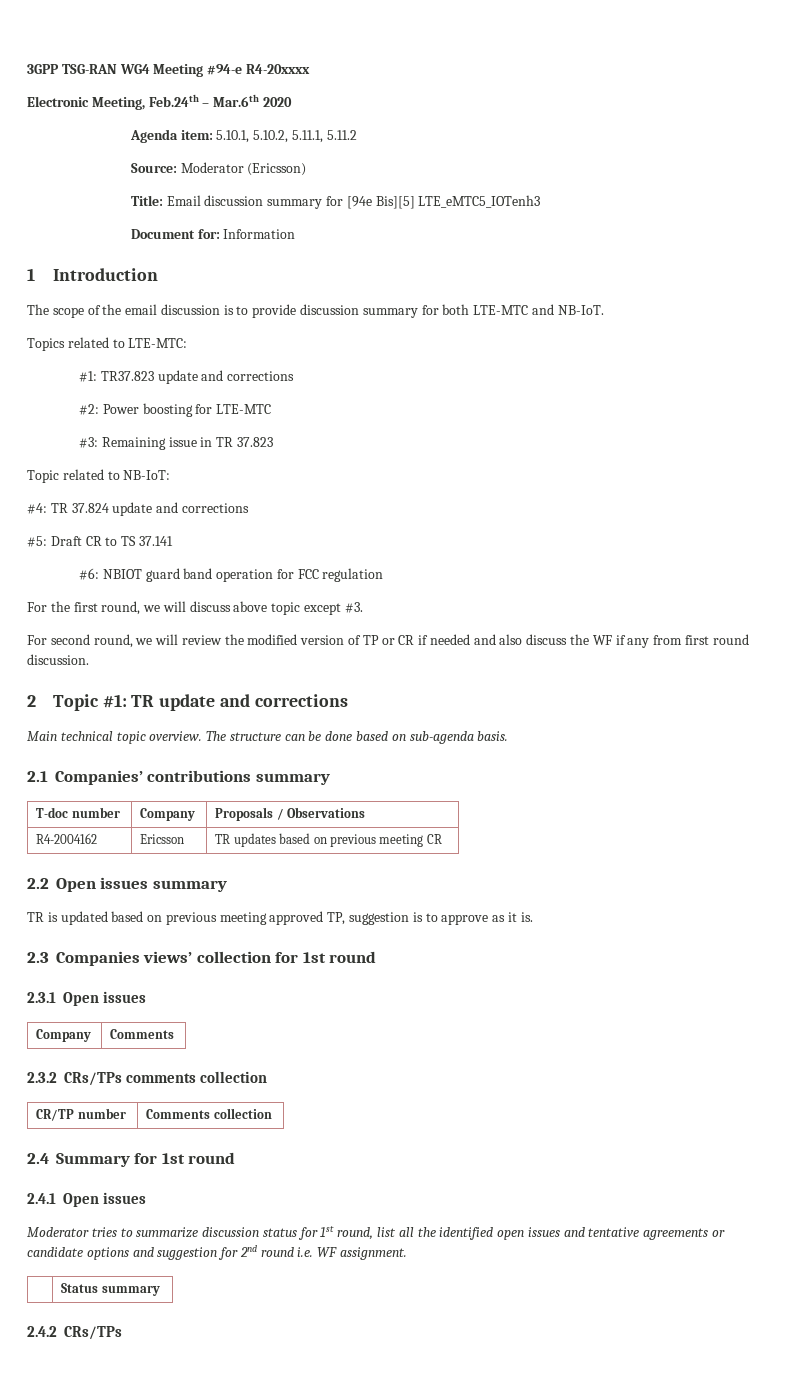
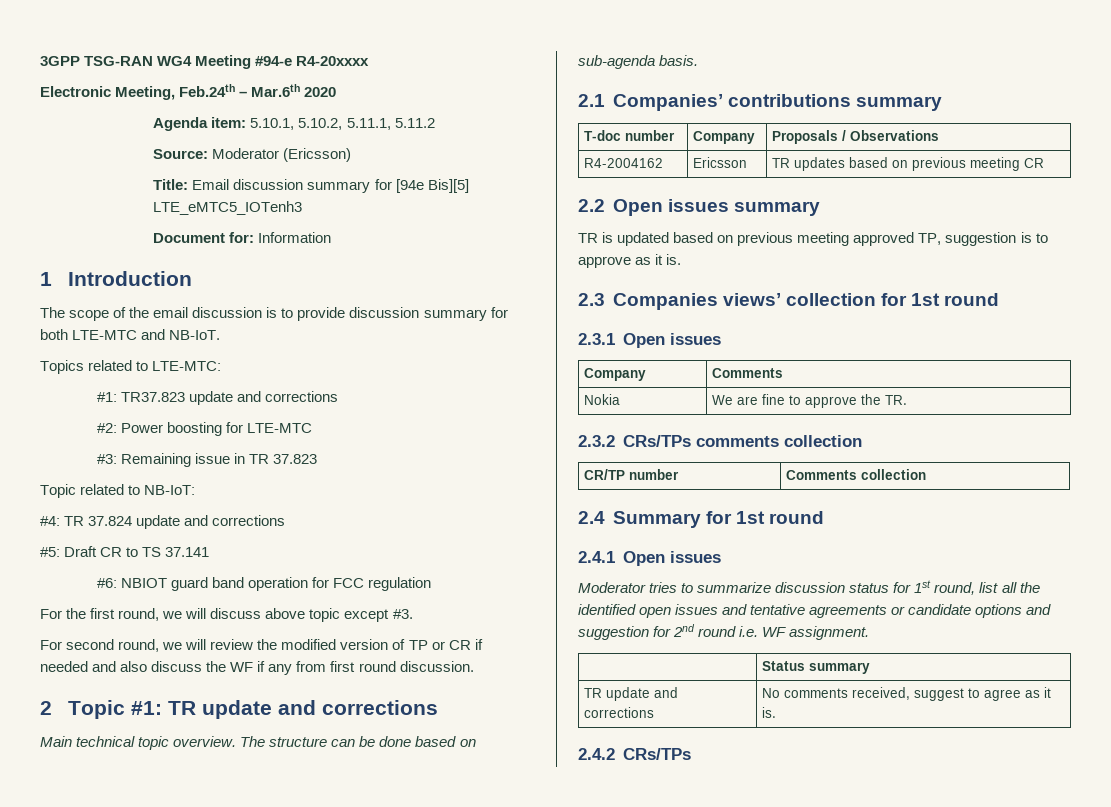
+ Nokia | We are fine to approve the TR.
+ TR update and corrections | No comments received, suggest to agree as it is.

